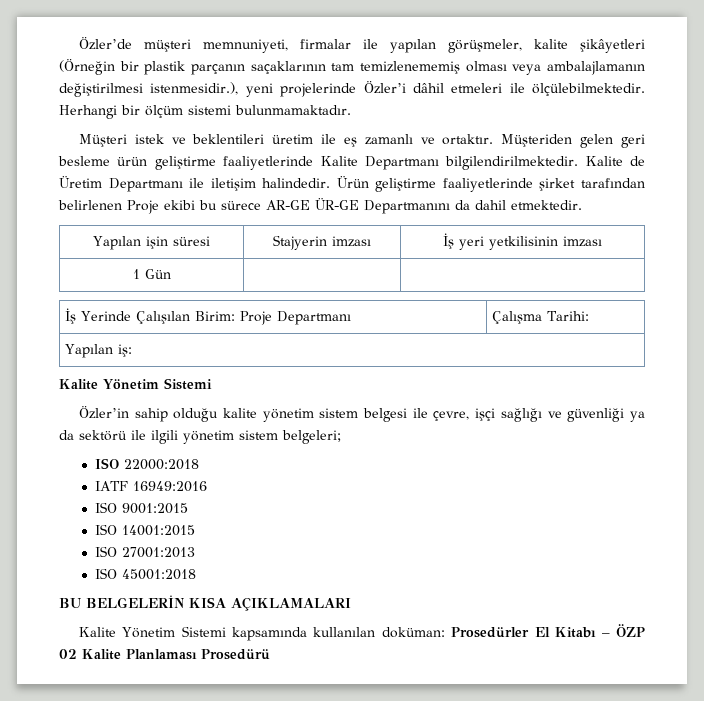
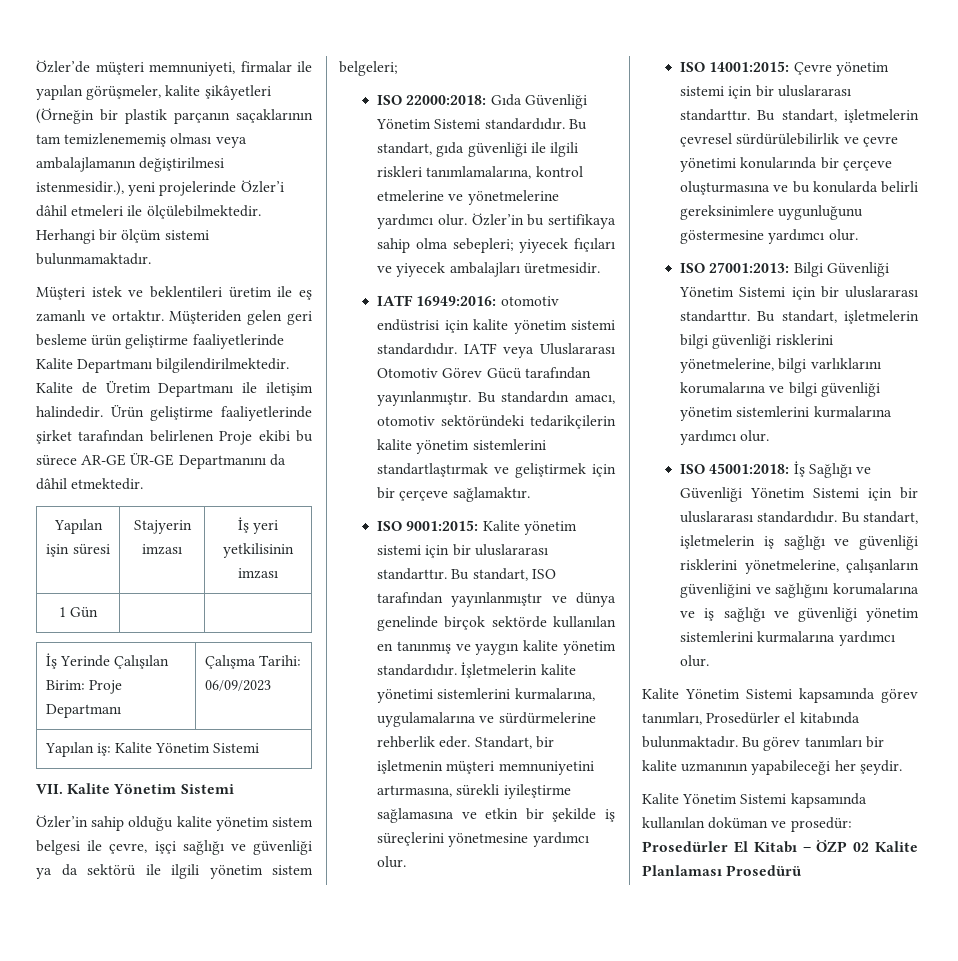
- Ürün geliştirme faaliyetlerinde şirket tarafından belirlenen Proje ekibi bu sürece AR-GE ÜR-GE Departmanını da dahil etmektedir.
+ Ürün geliştirme faaliyetlerinde şirket tarafından belirlenen Proje ekibi bu sürece AR-GE ÜR-GE Departmanını da dâhil etmektedir.
- İş Yerinde Çalışılan Birim: Proje Departmanı | Çalışma Tarihi:
+ İş Yerinde Çalışılan Birim: Proje Departmanı | Çalışma Tarihi: 06/09/2023
- Yapılan iş:
- Kalite Yönetim Sistemi
+ Yapılan iş: Kalite Yönetim Sistemi
+ VII. Kalite Yönetim Sistemi
- ISO 22000:2018
- IATF 16949:2016
- ISO 9001:2015
- ISO 14001:2015
- ISO 27001:2013
- ISO 45001:2018
- BU BELGELERİN KISA AÇIKLAMALARI
+ ISO 22000:2018: Gıda Güvenliği Yönetim Sistemi standardıdır. Bu standart, gıda güvenliği ile ilgili riskleri tanımlamalarına, kontrol etmelerine ve yönetmelerine yardımcı olur. Özler’in bu sertifikaya sahip olma sebepleri; yiyecek fıçıları ve yiyecek ambalajları üretmesidir.
+ IATF 16949:2016: otomotiv endüstrisi için kalite yönetim sistemi standardıdır. IATF veya Uluslararası Otomotiv Görev Gücü tarafından yayınlanmıştır. Bu standardın amacı, otomotiv sektöründeki tedarikçilerin kalite yönetim sistemlerini standartlaştırmak ve geliştirmek için bir çerçeve sağlamaktır.
+ ISO 9001:2015: Kalite yönetim sistemi için bir uluslararası standarttır. Bu standart, ISO tarafından yayınlanmıştır ve dünya genelinde birçok sektörde kullanılan en tanınmış ve yaygın kalite yönetim standardıdır. İşletmelerin kalite yönetimi sistemlerini kurmalarına, uygulamalarına ve sürdürmelerine rehberlik eder. Standart, bir işletmenin müşteri memnuniyetini artırmasına, sürekli iyileştirme sağlamasına ve etkin bir şekilde iş süreçlerini yönetmesine yardımcı olur.
+ ISO 14001:2015: Çevre yönetim sistemi için bir uluslararası standarttır. Bu standart, işletmelerin çevresel sürdürülebilirlik ve çevre yönetimi konularında bir çerçeve oluşturmasına ve bu konularda belirli gereksinimlere uygunluğunu göstermesine yardımcı olur.
+ ISO 27001:2013: Bilgi Güvenliği Yönetim Sistemi için bir uluslararası standarttır. Bu standart, işletmelerin bilgi güvenliği risklerini yönetmelerine, bilgi varlıklarını korumalarına ve bilgi güvenliği yönetim sistemlerini kurmalarına yardımcı olur.
+ ISO 45001:2018: İş Sağlığı ve Güvenliği Yönetim Sistemi için bir uluslararası standardıdır. Bu standart, işletmelerin iş sağlığı ve güvenliği risklerini yönetmelerine, çalışanların güvenliğini ve sağlığını korumalarına ve iş sağlığı ve güvenliği yönetim sistemlerini kurmalarına yardımcı olur.
+ Kalite Yönetim Sistemi kapsamında görev tanımları, Prosedürler el kitabında bulunmaktadır. Bu görev tanımları bir kalite uzmanının yapabileceği her şeydir.
- Kalite Yönetim Sistemi kapsamında kullanılan doküman: Prosedürler El Kitabı – ÖZP 02 Kalite Planlaması Prosedürü
+ Kalite Yönetim Sistemi kapsamında kullanılan doküman ve prosedür: Prosedürler El Kitabı – ÖZP 02 Kalite Planlaması Prosedürü

